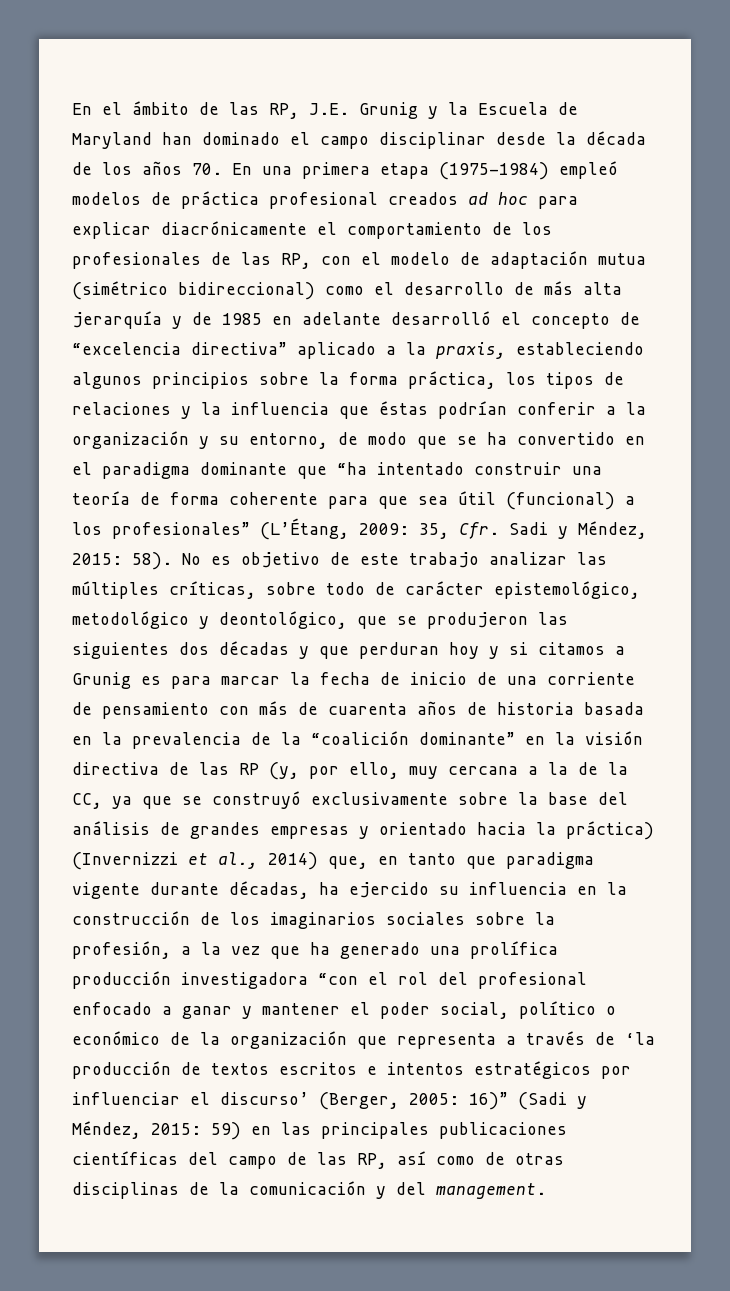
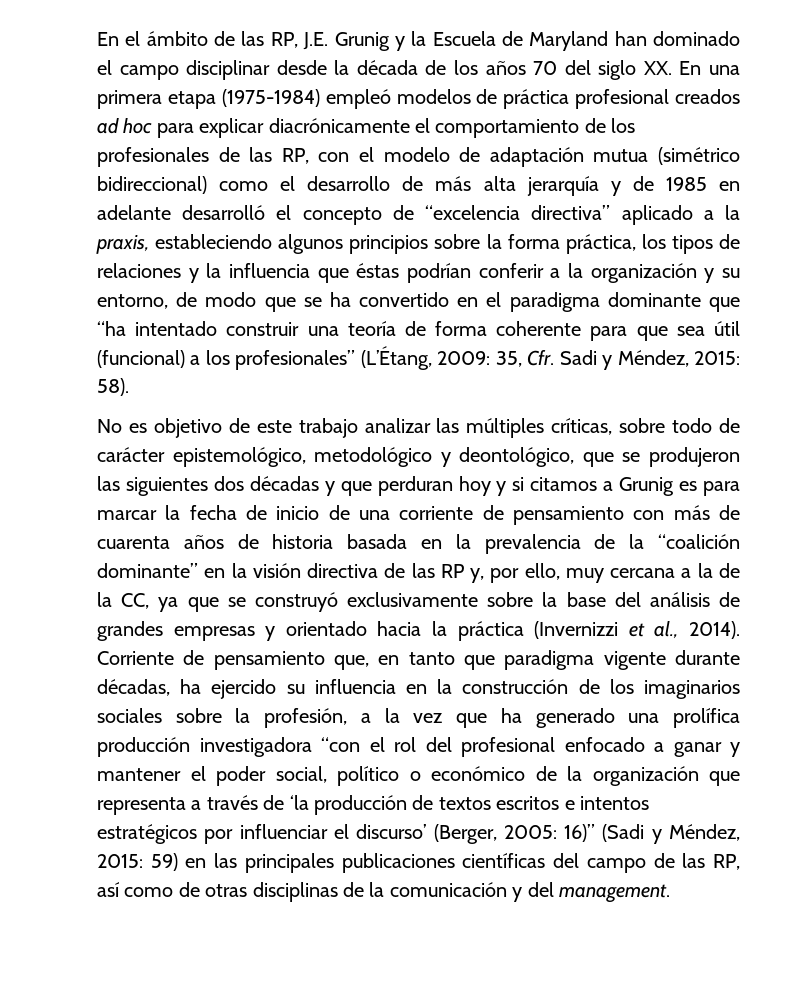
- En el ámbito de las RP, J.E. Grunig y la Escuela de Maryland han dominado el campo disciplinar desde la década de los años 70. En una primera etapa (1975-1984) empleó modelos de práctica profesional creados ad hoc para explicar diacrónicamente el comportamiento de los profesionales de las RP, con el modelo de adaptación mutua (simétrico bidireccional) como el desarrollo de más alta jerarquía y de 1985 en adelante desarrolló el concepto de “excelencia directiva” aplicado a la praxis, estableciendo algunos principios sobre la forma práctica, los tipos de relaciones y la influencia que éstas podrían conferir a la organización y su entorno, de modo que se ha convertido en el paradigma dominante que “ha intentado construir una teoría de forma coherente para que sea útil (funcional) a los profesionales” (L’Étang, 2009:
+ En el ámbito de las RP, J.E. Grunig y la Escuela de Maryland han dominado el campo disciplinar desde la década de los años 70 del siglo XX. En una primera etapa (1975-1984) empleó modelos de práctica profesional creados ad hoc para explicar diacrónicamente el comportamiento de los profesionales de las RP, con el modelo de adaptación mutua (simétrico bidireccional) como el desarrollo de más alta jerarquía y de 1985 en adelante desarrolló el concepto de “excelencia directiva” aplicado a la praxis, estableciendo algunos principios sobre la forma práctica, los tipos de relaciones y la influencia que éstas podrían conferir a la organización y su entorno, de modo que se ha convertido en el paradigma dominante que “ha intentado construir una teoría de forma coherente para que sea útil (funcional) a los profesionales” (L’Étang, 2009:
- 58). No es objetivo de este trabajo analizar las múltiples críticas, sobre todo de carácter epistemológico, metodológico y deontológico, que se produjeron las siguientes dos décadas y que perduran hoy y si citamos a Grunig es para marcar la fecha de inicio de una corriente de pensamiento con más de cuarenta años de historia basada en la prevalencia de la “coalición dominante” en la visión directiva de las RP (y, por ello, muy cercana a la de la CC, ya que se construyó exclusivamente sobre la base del análisis de grandes empresas y orientado hacia la práctica) (Invernizzi et al., 2014) que, en tanto que paradigma vigente durante décadas, ha ejercido su influencia en la construcción de los imaginarios sociales sobre la profesión, a la vez que ha generado una prolífica producción investigadora “con el rol del profesional enfocado a ganar y mantener el poder social, político o económico de la organización que representa a través de ‘la producción de textos escritos e intentos estratégicos por influenciar el discurso’ (Berger, 2005:
+ 58).
+ No es objetivo de este trabajo analizar las múltiples críticas, sobre todo de carácter epistemológico, metodológico y deontológico, que se produjeron las siguientes dos décadas y que perduran hoy y si citamos a Grunig es para marcar la fecha de inicio de una corriente de pensamiento con más de cuarenta años de historia basada en la prevalencia de la “coalición dominante” en la visión directiva de las RP y, por ello, muy cercana a la de la CC, ya que se construyó exclusivamente sobre la base del análisis de grandes empresas y orientado hacia la práctica (Invernizzi et al., 2014). Corriente de pensamiento que, en tanto que paradigma vigente durante décadas, ha ejercido su influencia en la construcción de los imaginarios sociales sobre la profesión, a la vez que ha generado una prolífica producción investigadora “con el rol del profesional enfocado a ganar y mantener el poder social, político o económico de la organización que representa a través de ‘la producción de textos escritos e intentos estratégicos por influenciar el discurso’ (Berger, 2005:

